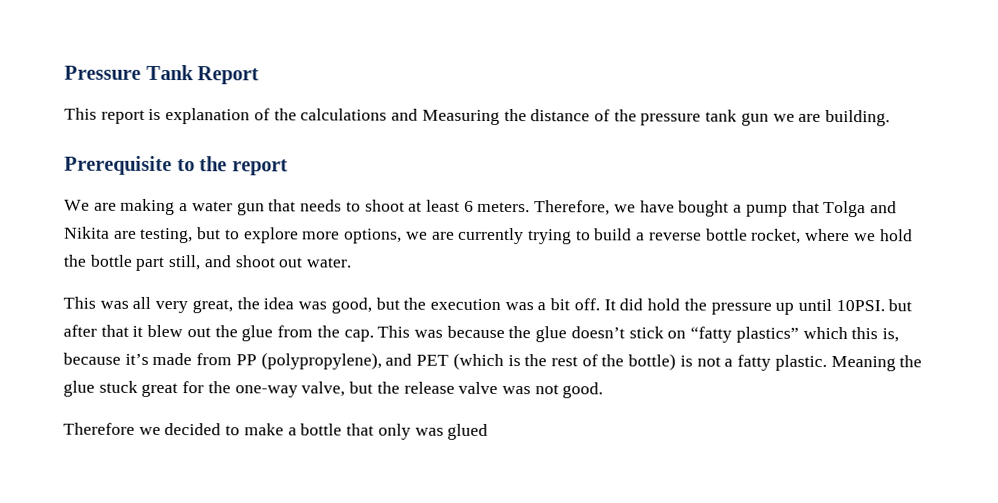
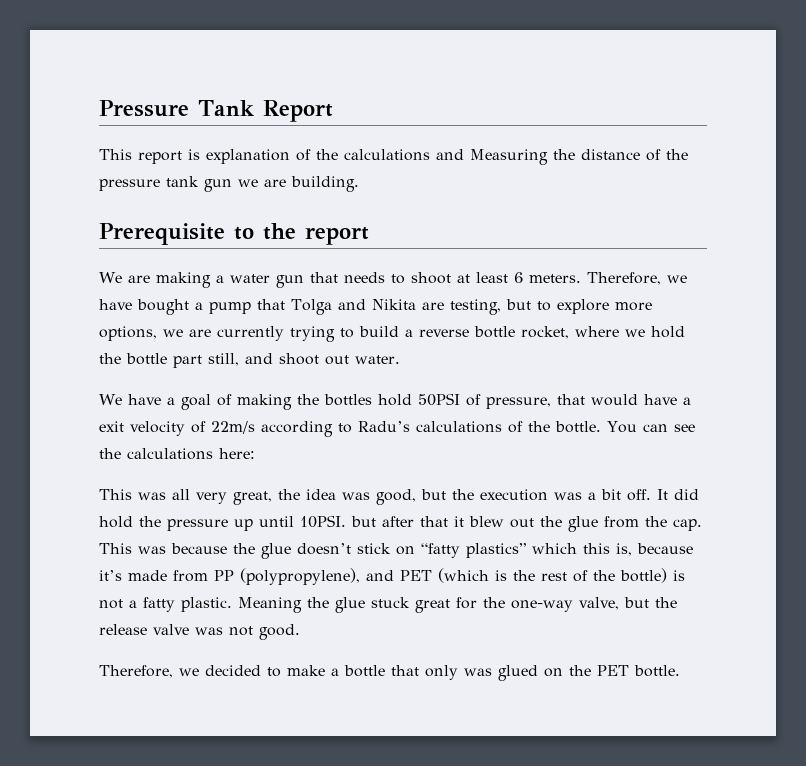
+ We have a goal of making the bottles hold 50PSI of pressure, that would have a exit velocity of 22m/s according to Radu’s calculations of the bottle. You can see the calculations here:
- Therefore we decided to make a bottle that only was glued
+ Therefore, we decided to make a bottle that only was glued on the PET bottle.

